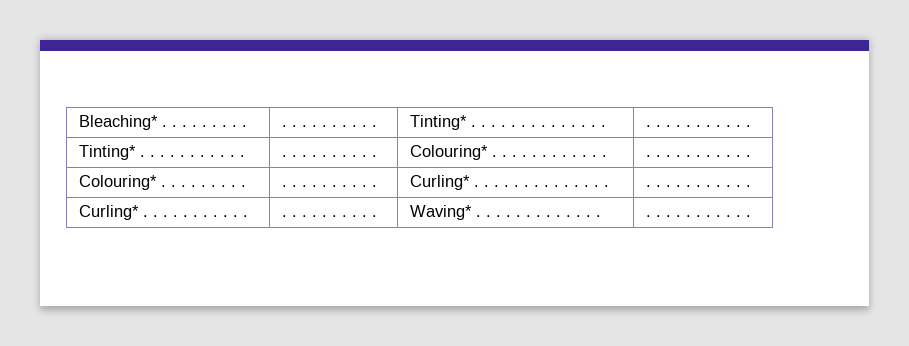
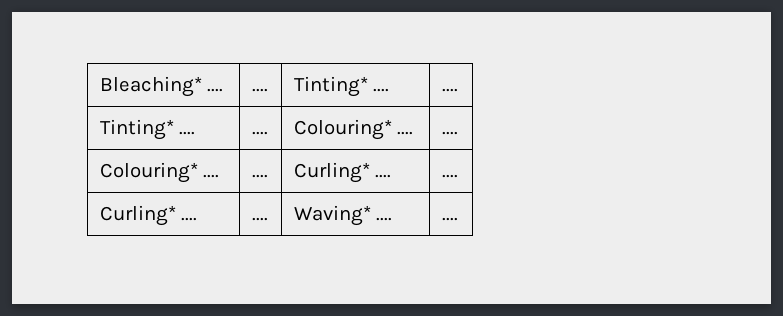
- Bleaching* . . . . . . . . . | . . . . . . . . . . | Tinting* . . . . . . . . . . . . . . | . . . . . . . . . . .
- Tinting* . . . . . . . . . . . | . . . . . . . . . . | Colouring* . . . . . . . . . . . . | . . . . . . . . . . .
- Colouring* . . . . . . . . . | . . . . . . . . . . | Curling* . . . . . . . . . . . . . . | . . . . . . . . . . .
- Curling* . . . . . . . . . . . | . . . . . . . . . . | Waving* . . . . . . . . . . . . . | . . . . . . . . . . .
+ Bleaching* .... | .... | Tinting* .... | ....
+ Tinting* .... | .... | Colouring* .... | ....
+ Colouring* .... | .... | Curling* .... | ....
+ Curling* .... | .... | Waving* .... | ....

